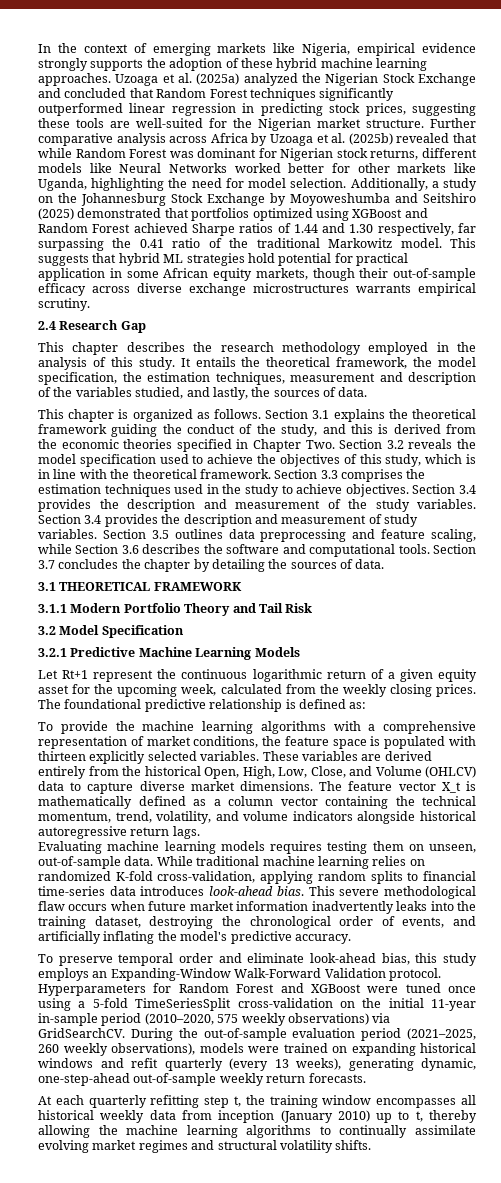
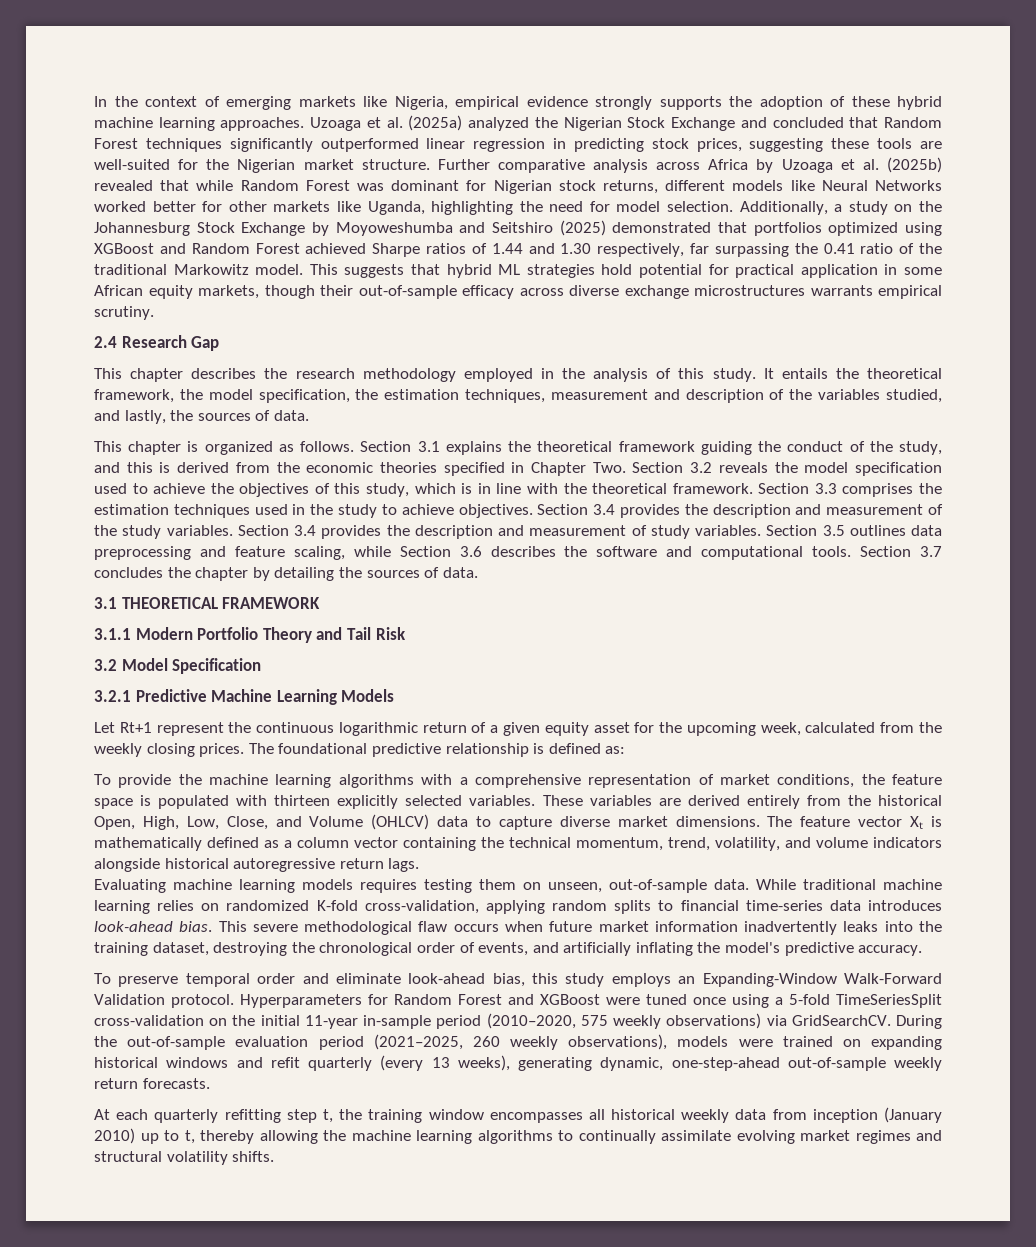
- The feature vector X_t is mathematically defined as a column vector containing the technical momentum, trend, volatility, and volume indicators alongside historical autoregressive return lags.
+ The feature vector Xₜ is mathematically defined as a column vector containing the technical momentum, trend, volatility, and volume indicators alongside historical autoregressive return lags.

